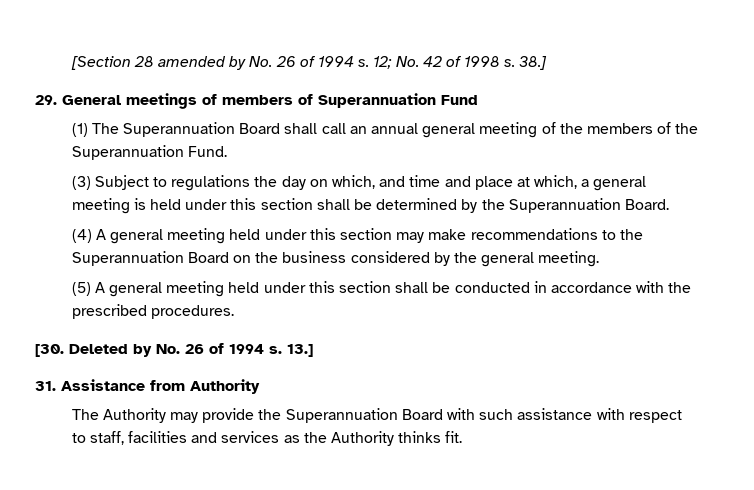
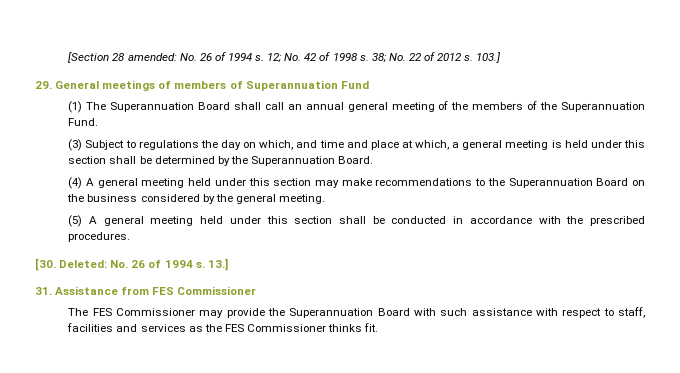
- [Section 28 amended by No. 26 of 1994 s.
+ [Section 28 amended: No. 26 of 1994 s.
- 38.]
+ 38; No. 22 of 2012 s. 103.]
- [30. Deleted by No. 26 of 1994 s.
+ [30. Deleted: No. 26 of 1994 s.
- 31. Assistance from Authority
- The Authority may provide the Superannuation Board with such assistance with respect to staff, facilities and services as the Authority thinks fit.
+ 31. Assistance from FES Commissioner
+ The FES Commissioner may provide the Superannuation Board with such assistance with respect to staff, facilities and services as the FES Commissioner thinks fit.

